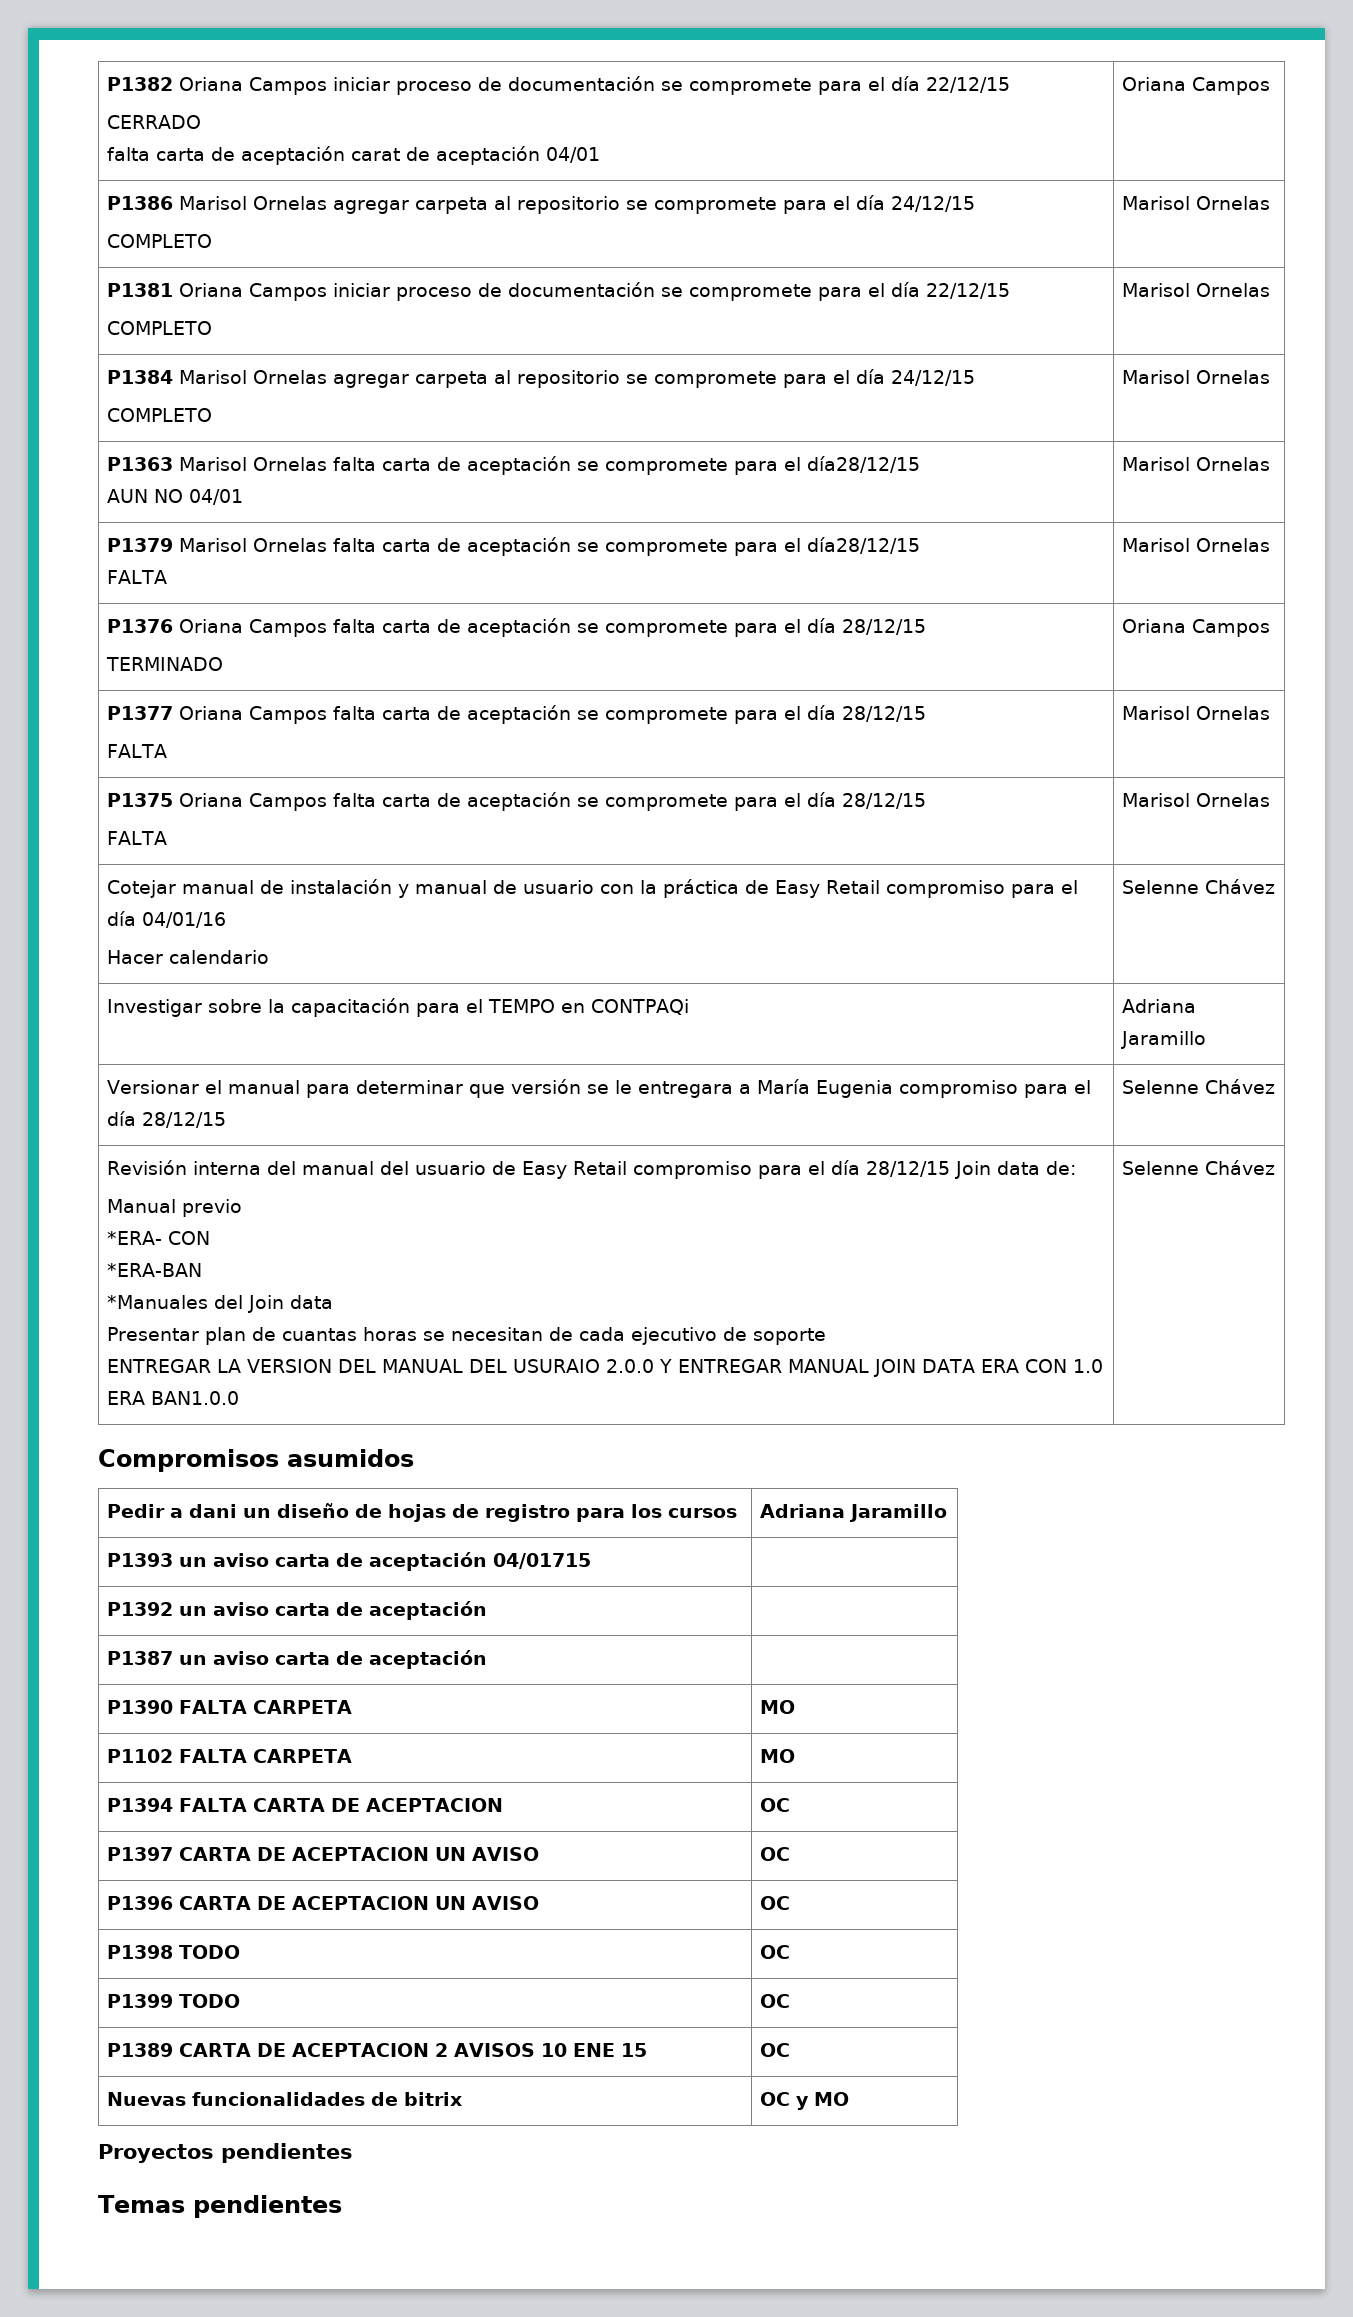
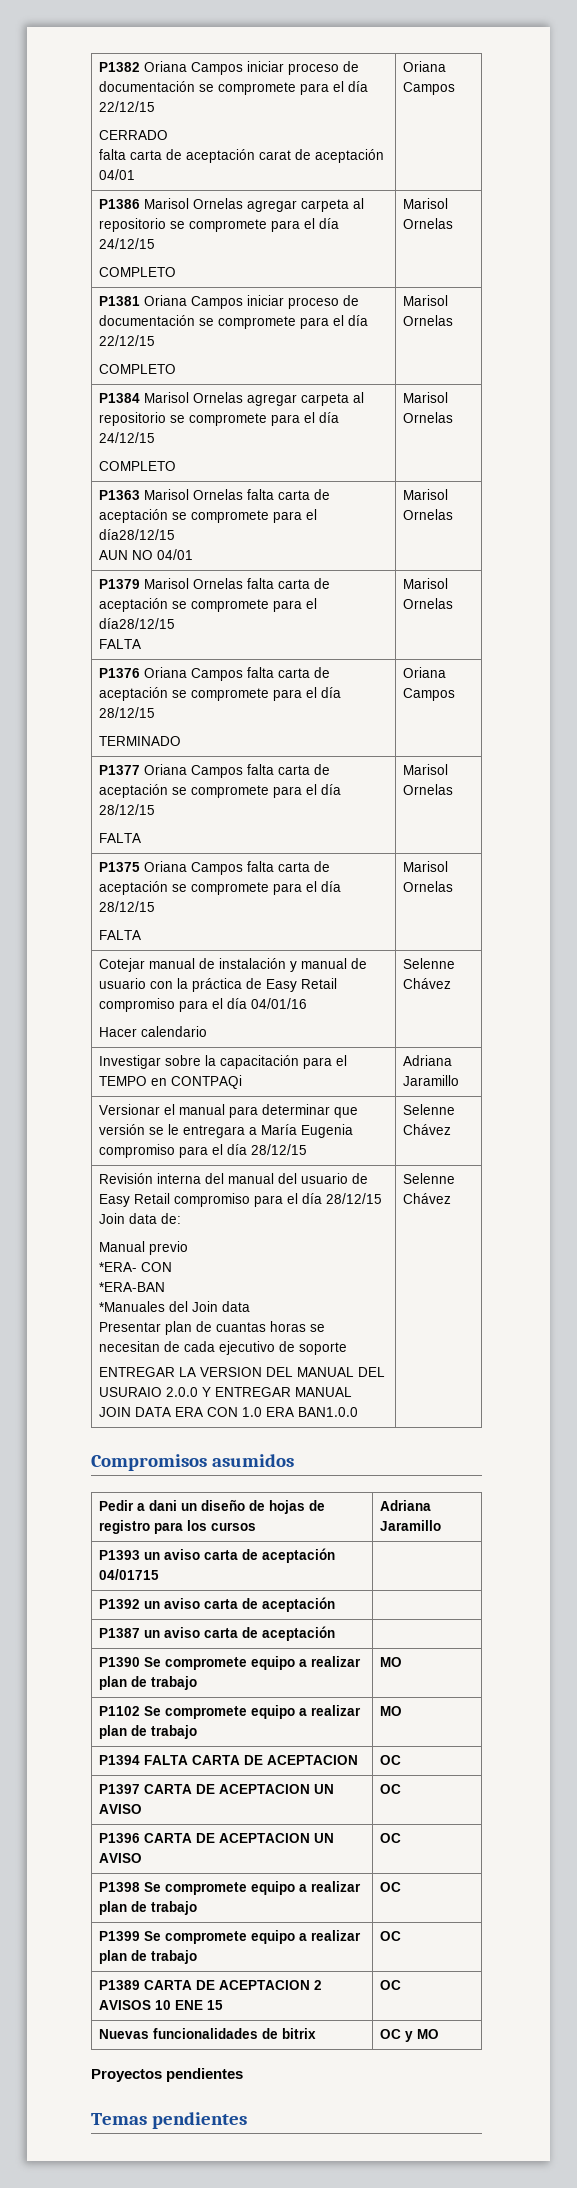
- P1390 FALTA CARPETA | MO
- P1102 FALTA CARPETA | MO
+ P1390 Se compromete equipo a realizar plan de trabajo | MO
+ P1102 Se compromete equipo a realizar plan de trabajo | MO
- P1398 TODO | OC
- P1399 TODO | OC
+ P1398 Se compromete equipo a realizar plan de trabajo | OC
+ P1399 Se compromete equipo a realizar plan de trabajo | OC

